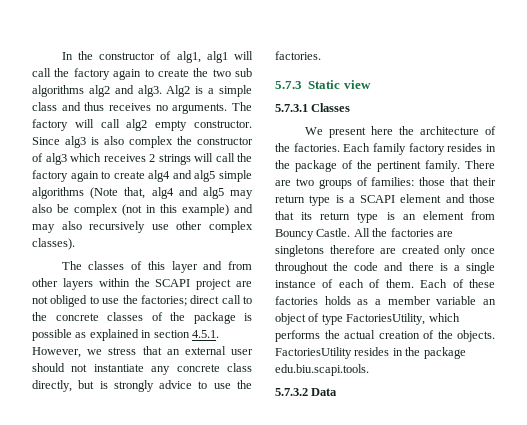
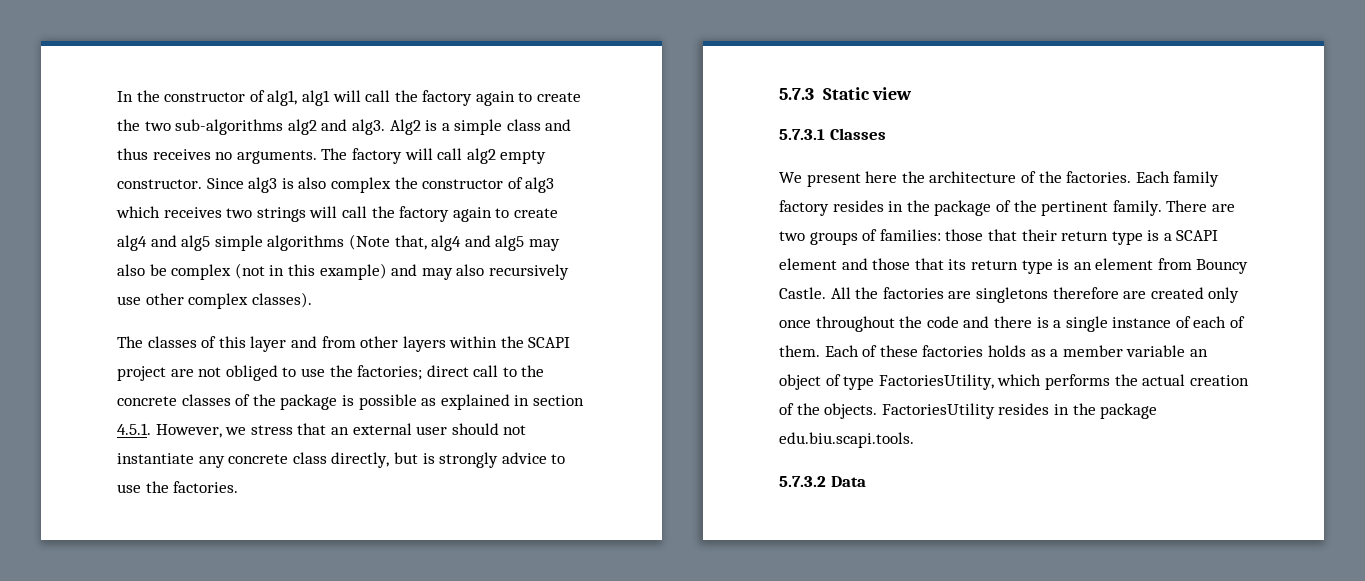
- In the constructor of alg1, alg1 will call the factory again to create the two sub algorithms alg2 and alg3.
+ In the constructor of alg1, alg1 will call the factory again to create the two sub-algorithms alg2 and alg3.
- Since alg3 is also complex the constructor of alg3 which receives 2 strings will call the factory again to create alg4 and alg5 simple algorithms (Note that, alg4 and alg5 may also be complex (not in this example) and may also recursively use other complex classes).
+ Since alg3 is also complex the constructor of alg3 which receives two strings will call the factory again to create alg4 and alg5 simple algorithms (Note that, alg4 and alg5 may also be complex (not in this example) and may also recursively use other complex classes).

